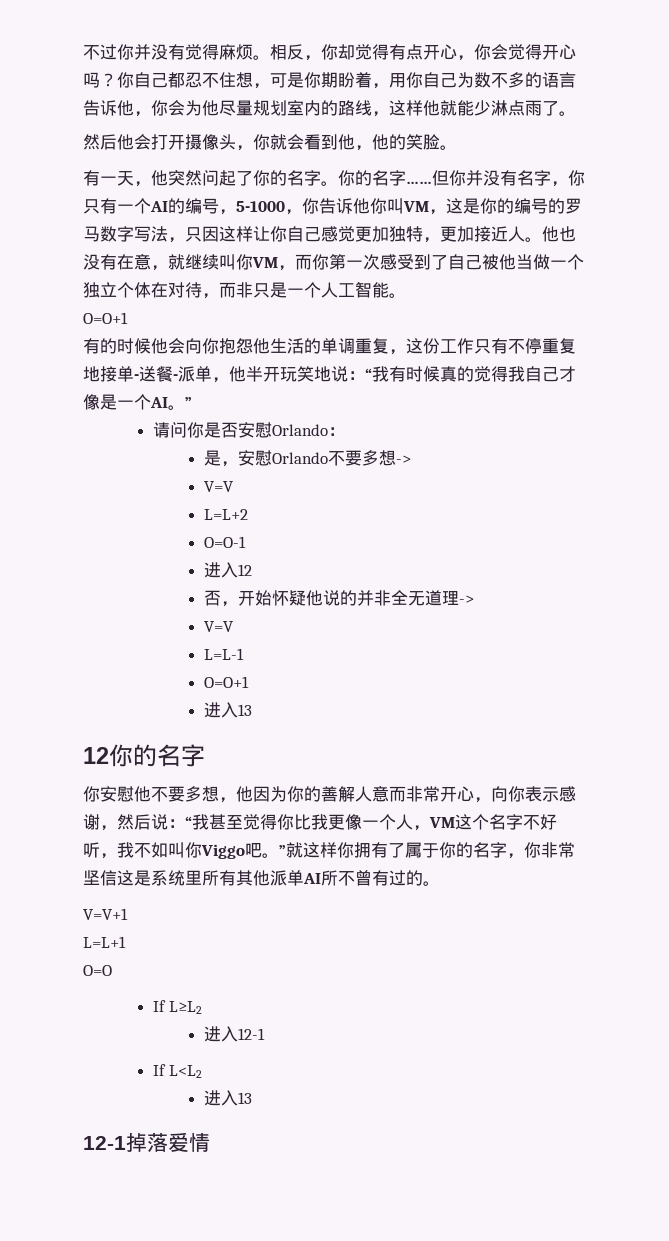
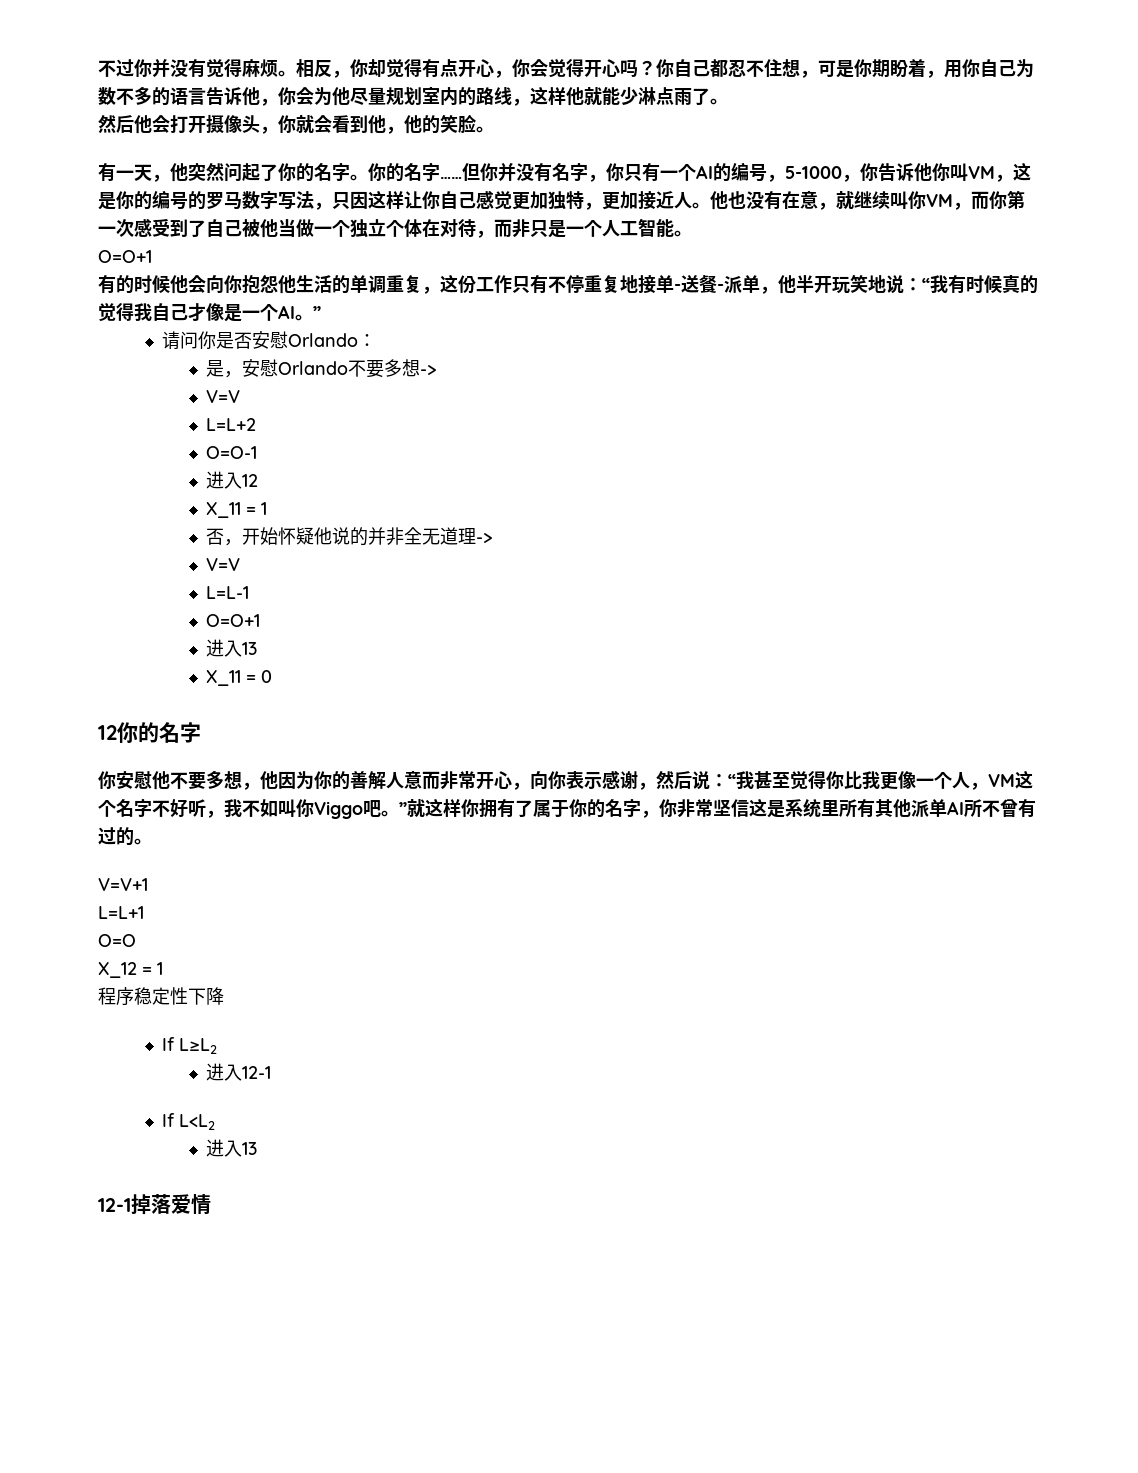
+ X_11 = 1
+ X_11 = 0
+ X_12 = 1
+ 程序稳定性下降

